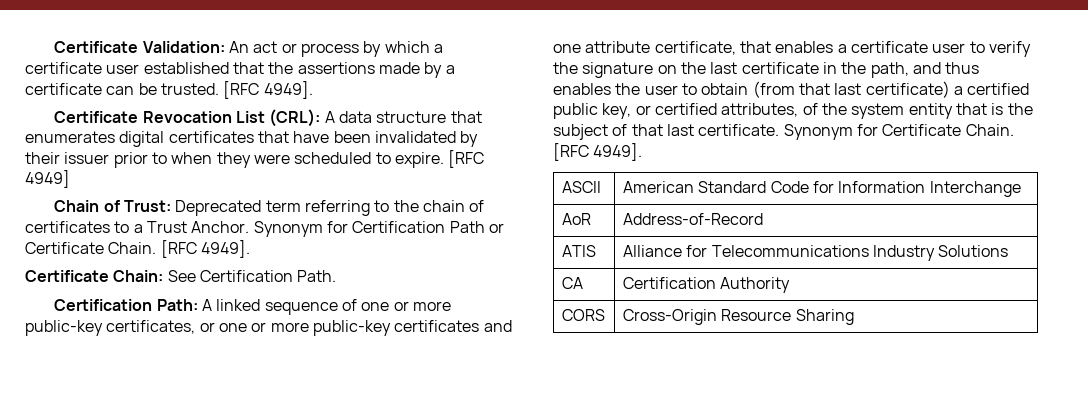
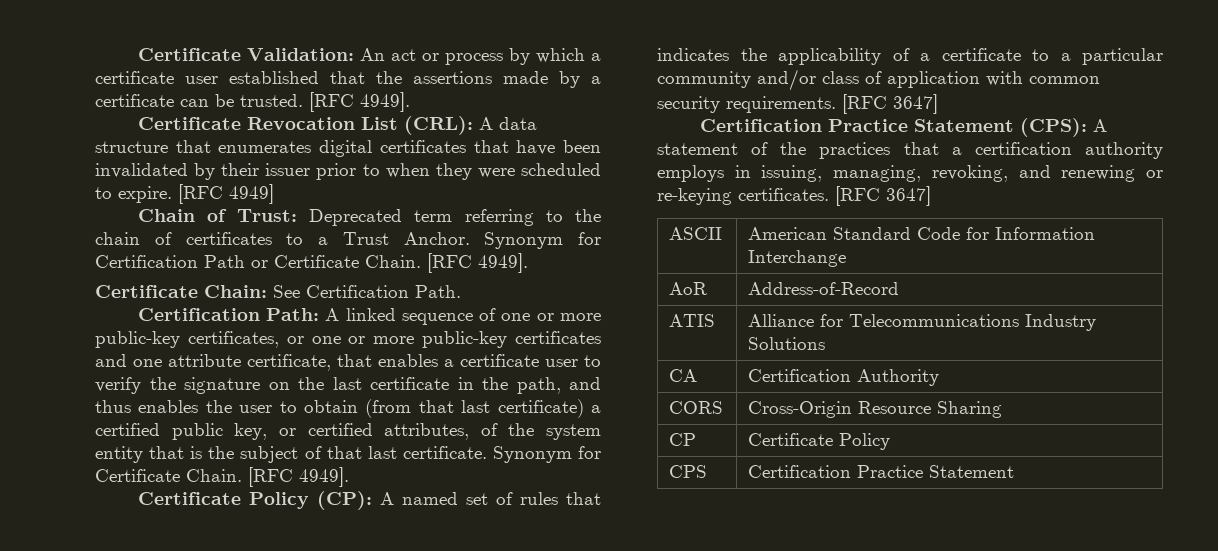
+ Certificate Policy (CP): A named set of rules that indicates the applicability of a certificate to a particular community and/or class of application with common security requirements. [RFC 3647]
+ Certification Practice Statement (CPS): A statement of the practices that a certification authority employs in issuing, managing, revoking, and renewing or re-keying certificates. [RFC 3647]
+ CP | Certificate Policy
+ CPS | Certification Practice Statement

